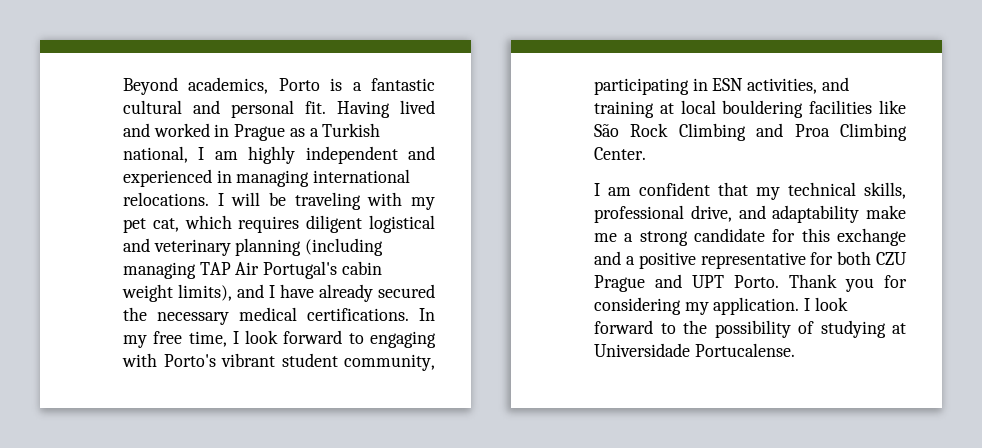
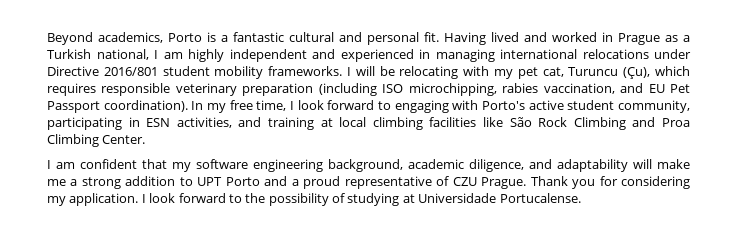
- Having lived and worked in Prague as a Turkish national, I am highly independent and experienced in managing international relocations.
+ Having lived and worked in Prague as a Turkish national, I am highly independent and experienced in managing international relocations under Directive 2016/801 student mobility frameworks.
- I will be traveling with my pet cat, which requires diligent logistical and veterinary planning (including managing TAP Air Portugal's cabin weight limits), and I have already secured the necessary medical certifications.
+ I will be relocating with my pet cat, Turuncu (Çu), which requires responsible veterinary preparation (including ISO microchipping, rabies vaccination, and EU Pet Passport coordination).
- In my free time, I look forward to engaging with Porto's vibrant student community, participating in ESN activities, and training at local bouldering facilities like São Rock Climbing and Proa Climbing Center.
+ In my free time, I look forward to engaging with Porto's active student community, participating in ESN activities, and training at local climbing facilities like São Rock Climbing and Proa Climbing Center.
- I am confident that my technical skills, professional drive, and adaptability make me a strong candidate for this exchange and a positive representative for both CZU Prague and UPT Porto.
+ I am confident that my software engineering background, academic diligence, and adaptability will make me a strong addition to UPT Porto and a proud representative of CZU Prague.

